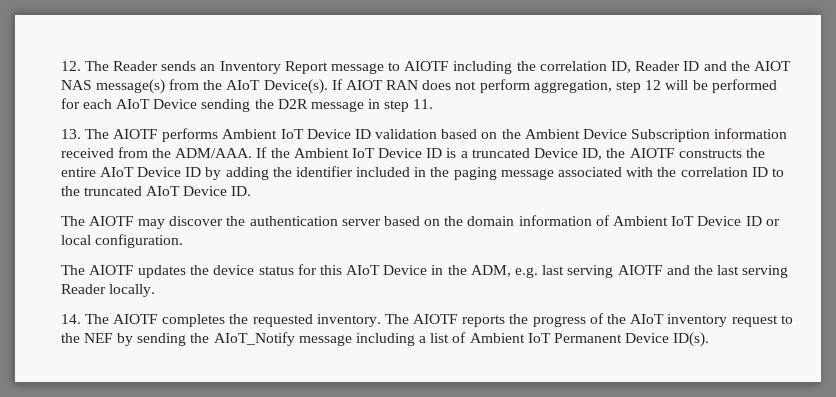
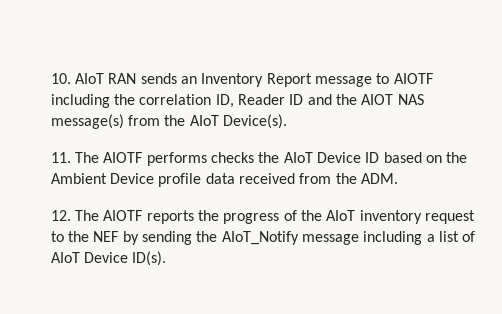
- 12. The Reader sends an Inventory Report message to AIOTF including the correlation ID, Reader ID and the AIOT NAS message(s) from the AIoT Device(s). If AIOT RAN does not perform aggregation, step 12 will be performed for each AIoT Device sending the D2R message in step 11.
- 13. The AIOTF performs Ambient IoT Device ID validation based on the Ambient Device Subscription information received from the ADM/AAA. If the Ambient IoT Device ID is a truncated Device ID, the AIOTF constructs the entire AIoT Device ID by adding the identifier included in the paging message associated with the correlation ID to the truncated AIoT Device ID.
- The AIOTF may discover the authentication server based on the domain information of Ambient IoT Device ID or local configuration.
- The AIOTF updates the device status for this AIoT Device in the ADM, e.g. last serving AIOTF and the last serving Reader locally.
- 14. The AIOTF completes the requested inventory. The AIOTF reports the progress of the AIoT inventory request to the NEF by sending the AIoT_Notify message including a list of Ambient IoT Permanent Device ID(s).
+ 10. AIoT RAN sends an Inventory Report message to AIOTF including the correlation ID, Reader ID and the AIOT NAS message(s) from the AIoT Device(s).
+ 11. The AIOTF performs checks the AIoT Device ID based on the Ambient Device profile data received from the ADM.
+ 12. The AIOTF reports the progress of the AIoT inventory request to the NEF by sending the AIoT_Notify message including a list of AIoT Device ID(s).

